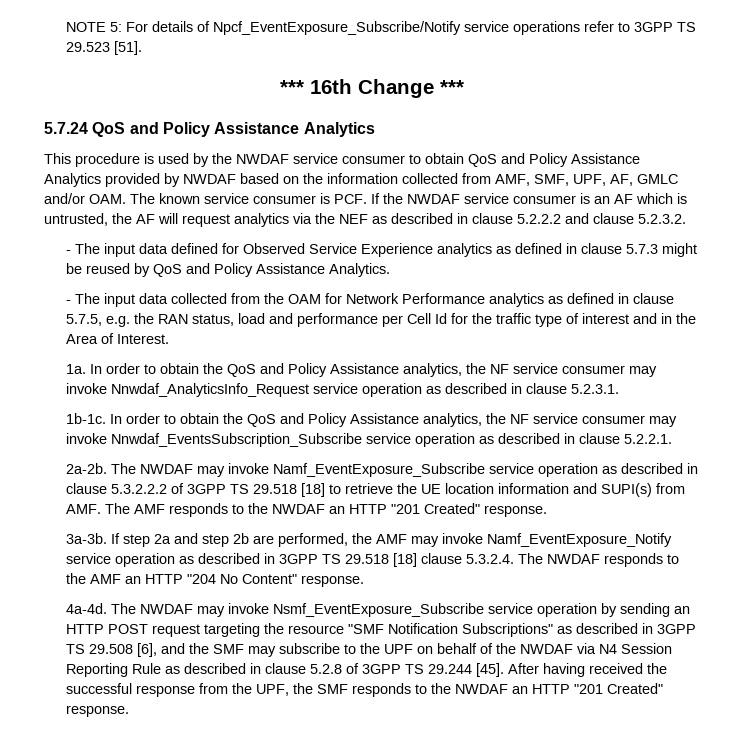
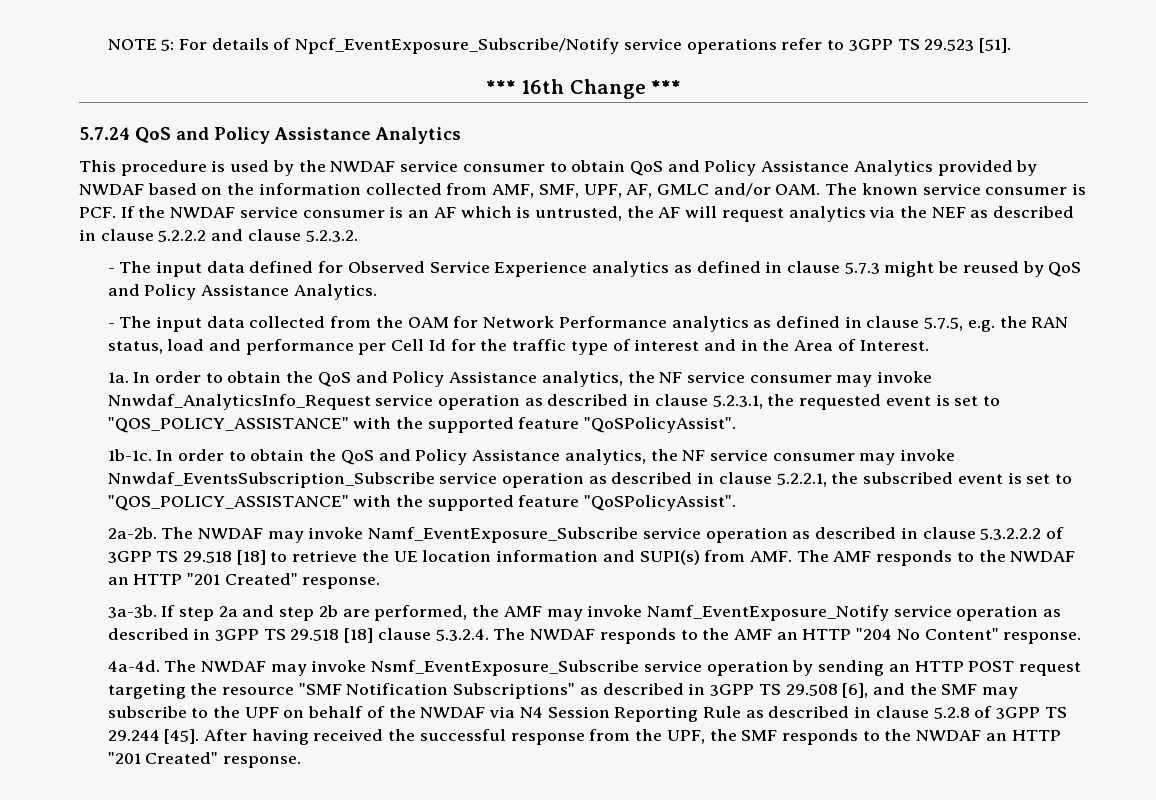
- In order to obtain the QoS and Policy Assistance analytics, the NF service consumer may invoke Nnwdaf_AnalyticsInfo_Request service operation as described in clause 5.2.3.1.
+ In order to obtain the QoS and Policy Assistance analytics, the NF service consumer may invoke Nnwdaf_AnalyticsInfo_Request service operation as described in clause 5.2.3.1, the requested event is set to "QOS_POLICY_ASSISTANCE" with the supported feature "QoSPolicyAssist".
- In order to obtain the QoS and Policy Assistance analytics, the NF service consumer may invoke Nnwdaf_EventsSubscription_Subscribe service operation as described in clause 5.2.2.1.
+ In order to obtain the QoS and Policy Assistance analytics, the NF service consumer may invoke Nnwdaf_EventsSubscription_Subscribe service operation as described in clause 5.2.2.1, the subscribed event is set to "QOS_POLICY_ASSISTANCE" with the supported feature "QoSPolicyAssist".

